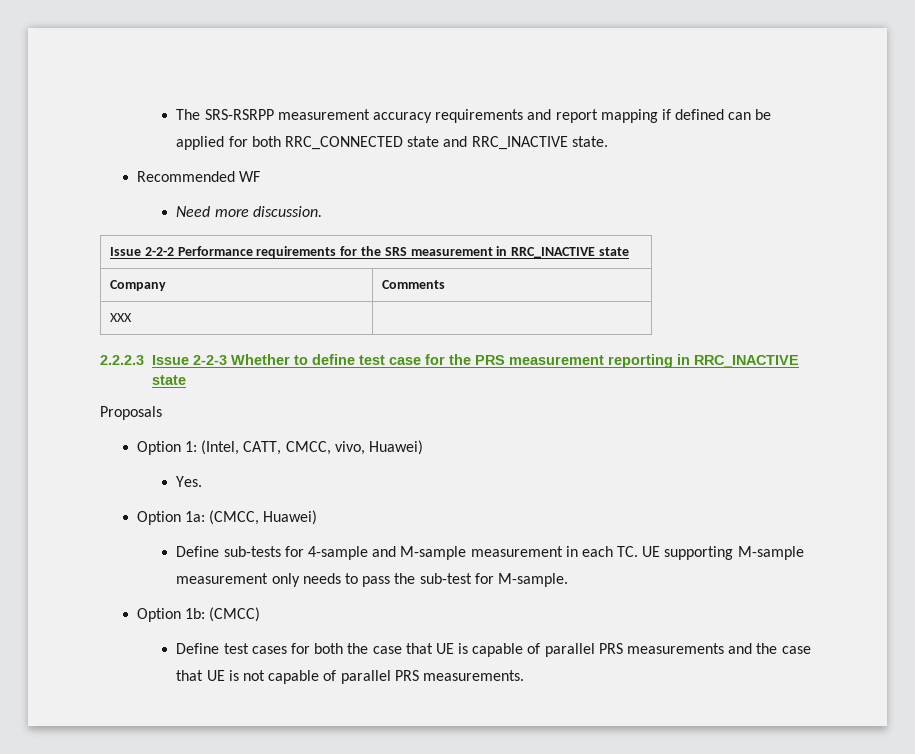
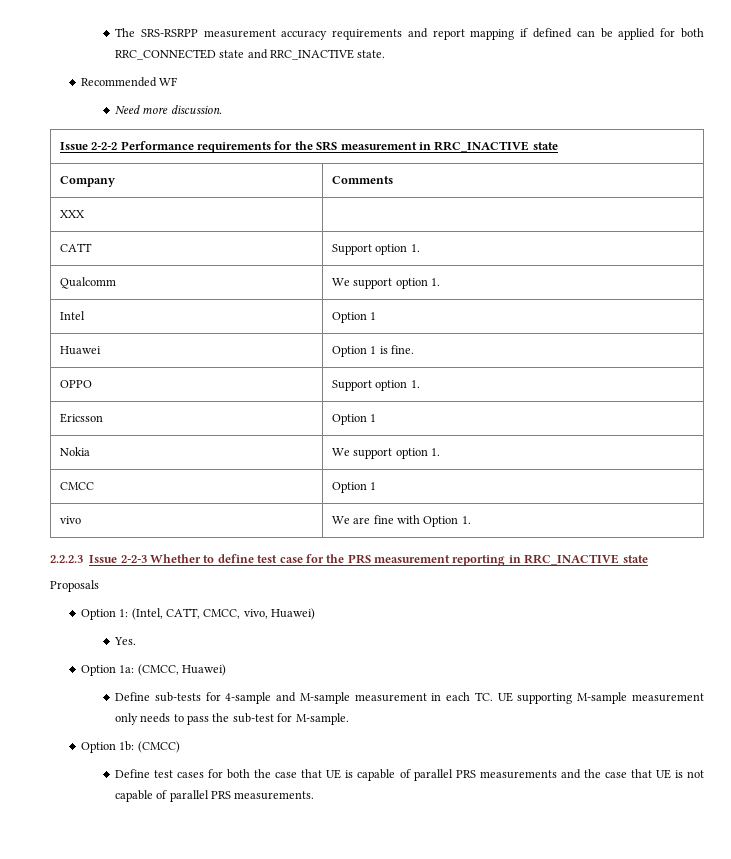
+ CATT | Support option 1.
+ Qualcomm | We support option 1.
+ Intel | Option 1
+ Huawei | Option 1 is fine.
+ OPPO | Support option 1.
+ Ericsson | Option 1
+ Nokia | We support option 1.
+ CMCC | Option 1
+ vivo | We are fine with Option 1.

